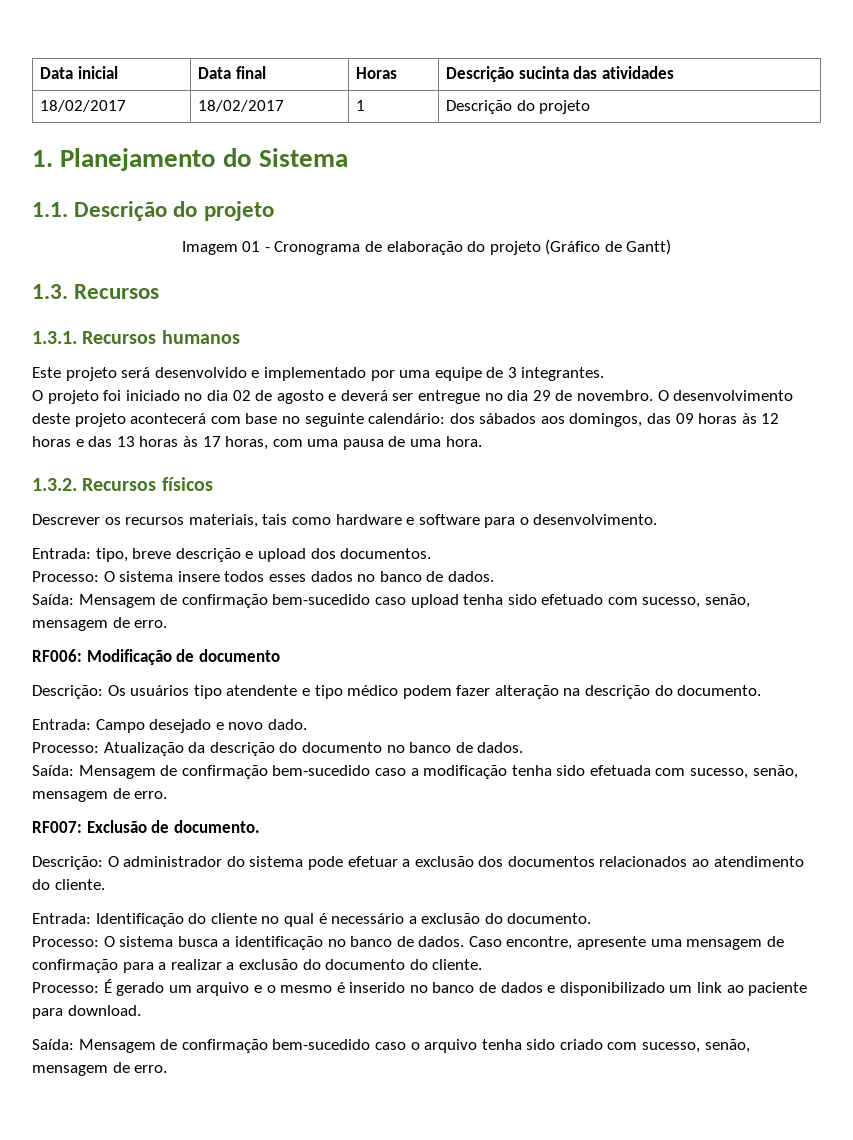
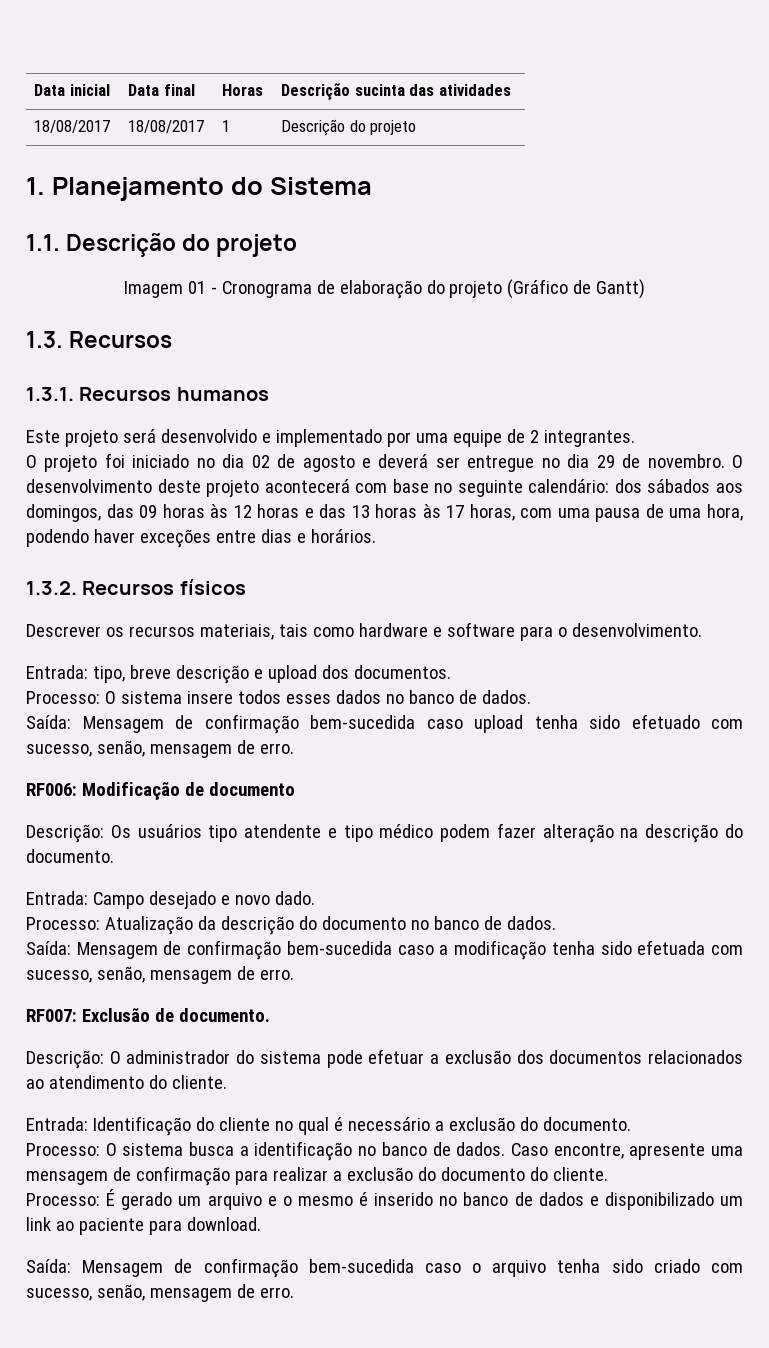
- 18/02/2017 | 18/02/2017 | 1 | Descrição do projeto
+ 18/08/2017 | 18/08/2017 | 1 | Descrição do projeto
- Este projeto será desenvolvido e implementado por uma equipe de 3 integrantes.
+ Este projeto será desenvolvido e implementado por uma equipe de 2 integrantes.
- O desenvolvimento deste projeto acontecerá com base no seguinte calendário: dos sábados aos domingos, das 09 horas às 12 horas e das 13 horas às 17 horas, com uma pausa de uma hora.
+ O desenvolvimento deste projeto acontecerá com base no seguinte calendário: dos sábados aos domingos, das 09 horas às 12 horas e das 13 horas às 17 horas, com uma pausa de uma hora, podendo haver exceções entre dias e horários.
- Saída: Mensagem de confirmação bem-sucedido caso upload tenha sido efetuado com sucesso, senão, mensagem de erro.
+ Saída: Mensagem de confirmação bem-sucedida caso upload tenha sido efetuado com sucesso, senão, mensagem de erro.
- Saída: Mensagem de confirmação bem-sucedido caso a modificação tenha sido efetuada com sucesso, senão, mensagem de erro.
+ Saída: Mensagem de confirmação bem-sucedida caso a modificação tenha sido efetuada com sucesso, senão, mensagem de erro.
- Caso encontre, apresente uma mensagem de confirmação para a realizar a exclusão do documento do cliente.
+ Caso encontre, apresente uma mensagem de confirmação para realizar a exclusão do documento do cliente.
- Saída: Mensagem de confirmação bem-sucedido caso o arquivo tenha sido criado com sucesso, senão, mensagem de erro.
+ Saída: Mensagem de confirmação bem-sucedida caso o arquivo tenha sido criado com sucesso, senão, mensagem de erro.

